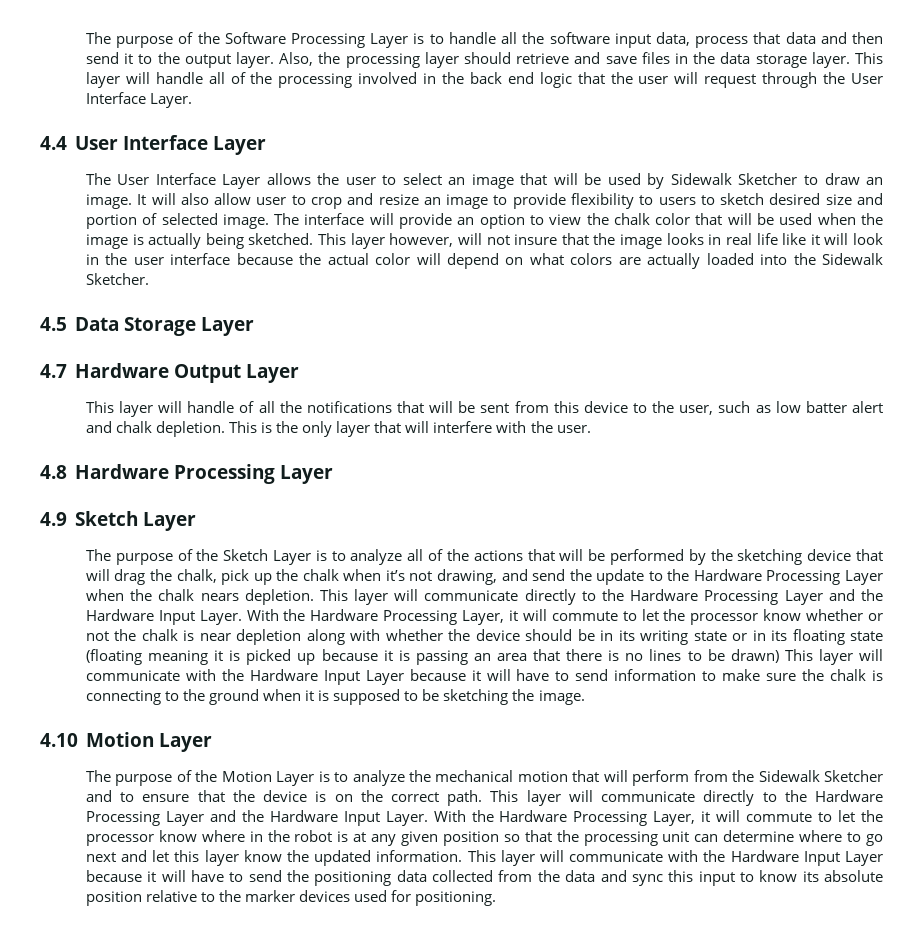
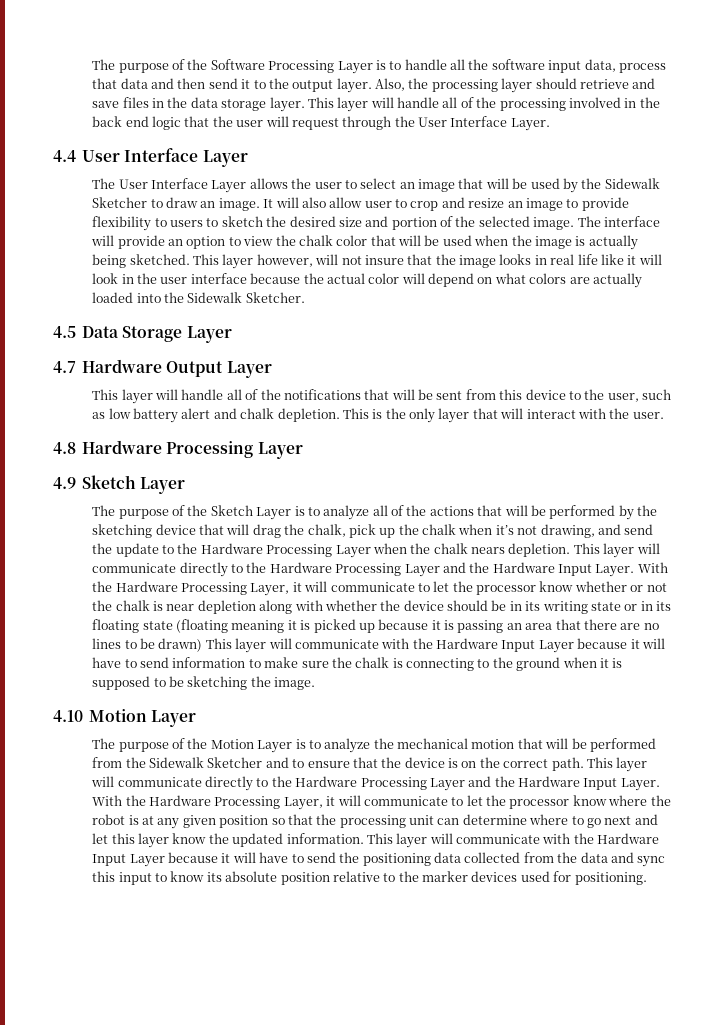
- The User Interface Layer allows the user to select an image that will be used by Sidewalk Sketcher to draw an image.
+ The User Interface Layer allows the user to select an image that will be used by the Sidewalk Sketcher to draw an image.
- It will also allow user to crop and resize an image to provide flexibility to users to sketch desired size and portion of selected image.
+ It will also allow user to crop and resize an image to provide flexibility to users to sketch the desired size and portion of the selected image.
- This layer will handle of all the notifications that will be sent from this device to the user, such as low batter alert and chalk depletion.
+ This layer will handle all of the notifications that will be sent from this device to the user, such as low battery alert and chalk depletion.
- This is the only layer that will interfere with the user.
+ This is the only layer that will interact with the user.
- With the Hardware Processing Layer, it will commute to let the processor know whether or not the chalk is near depletion along with whether the device should be in its writing state or in its floating state (floating meaning it is picked up because it is passing an area that there is no lines to be drawn) This layer will communicate with the Hardware Input Layer because it will have to send information to make sure the chalk is connecting to the ground when it is supposed to be sketching the image.
+ With the Hardware Processing Layer, it will communicate to let the processor know whether or not the chalk is near depletion along with whether the device should be in its writing state or in its floating state (floating meaning it is picked up because it is passing an area that there are no lines to be drawn) This layer will communicate with the Hardware Input Layer because it will have to send information to make sure the chalk is connecting to the ground when it is supposed to be sketching the image.
- The purpose of the Motion Layer is to analyze the mechanical motion that will perform from the Sidewalk Sketcher and to ensure that the device is on the correct path.
+ The purpose of the Motion Layer is to analyze the mechanical motion that will be performed from the Sidewalk Sketcher and to ensure that the device is on the correct path.
- With the Hardware Processing Layer, it will commute to let the processor know where in the robot is at any given position so that the processing unit can determine where to go next and let this layer know the updated information.
+ With the Hardware Processing Layer, it will communicate to let the processor know where the robot is at any given position so that the processing unit can determine where to go next and let this layer know the updated information.

